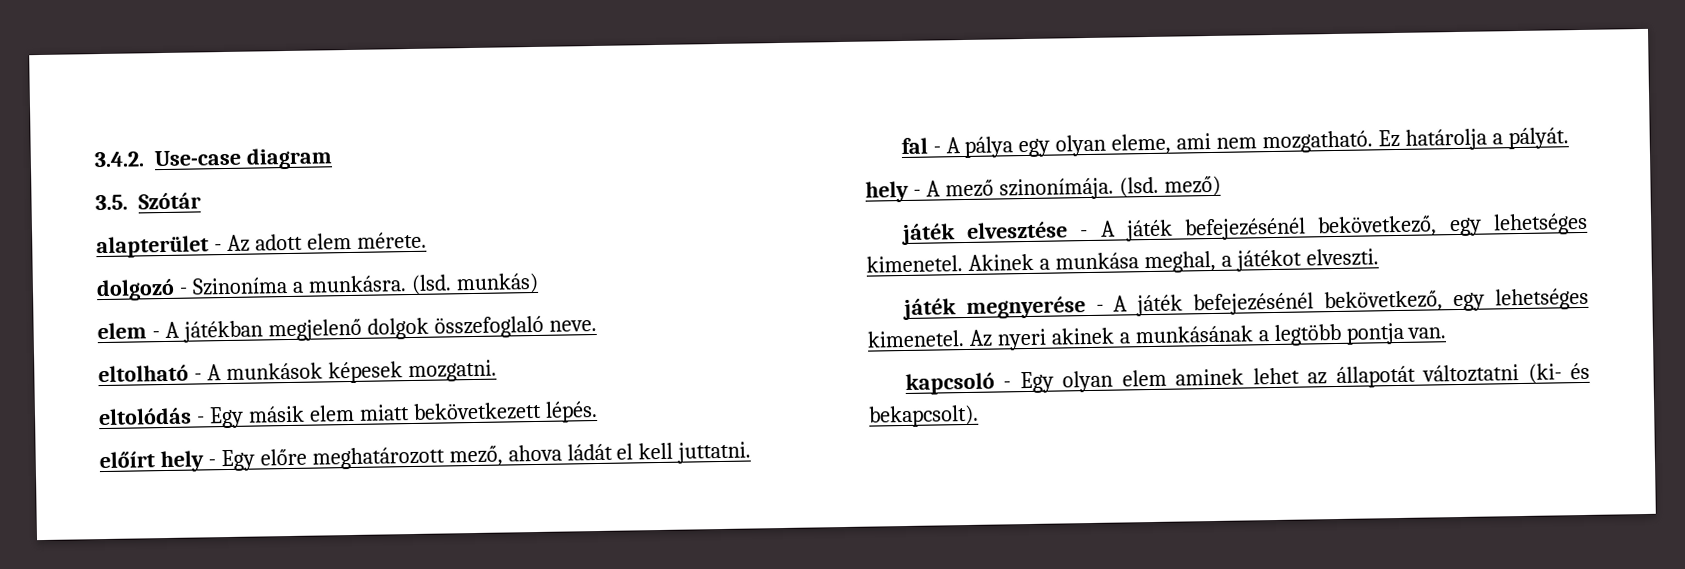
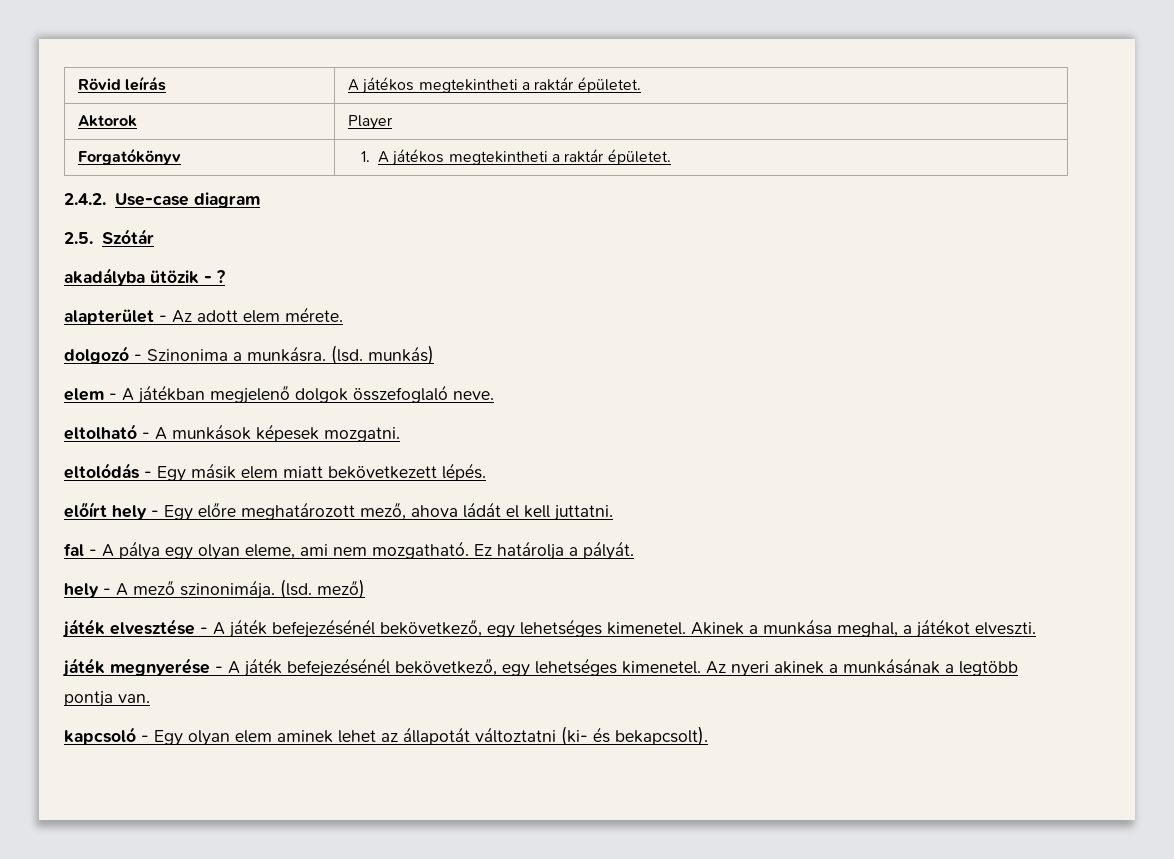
- 3.4.2. Use-case diagram
+ Rövid leírás | A játékos megtekintheti a raktár épületet.
+ Aktorok | Player
+ Forgatókönyv | 1. A játékos megtekintheti a raktár épületet.
+ 2.4.2. Use-case diagram
- 3.5. Szótár
+ 2.5. Szótár
+ akadályba ütözik - ?
- dolgozó - Szinoníma a munkásra.
+ dolgozó - Szinonima a munkásra.
- hely - A mező szinonímája.
+ hely - A mező szinonimája.

